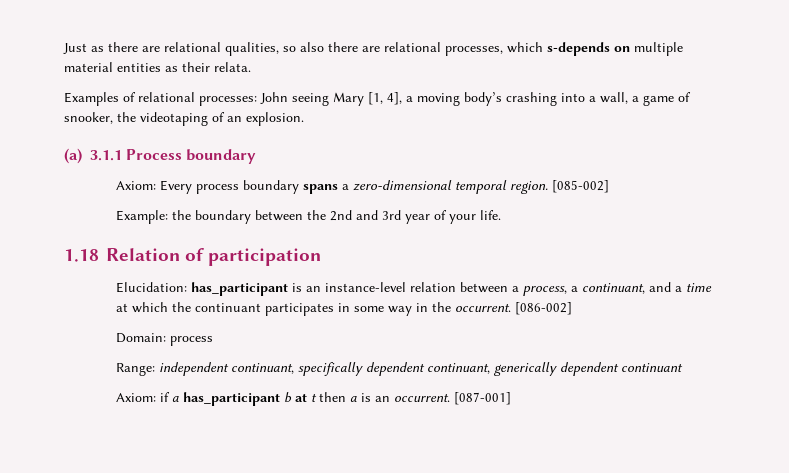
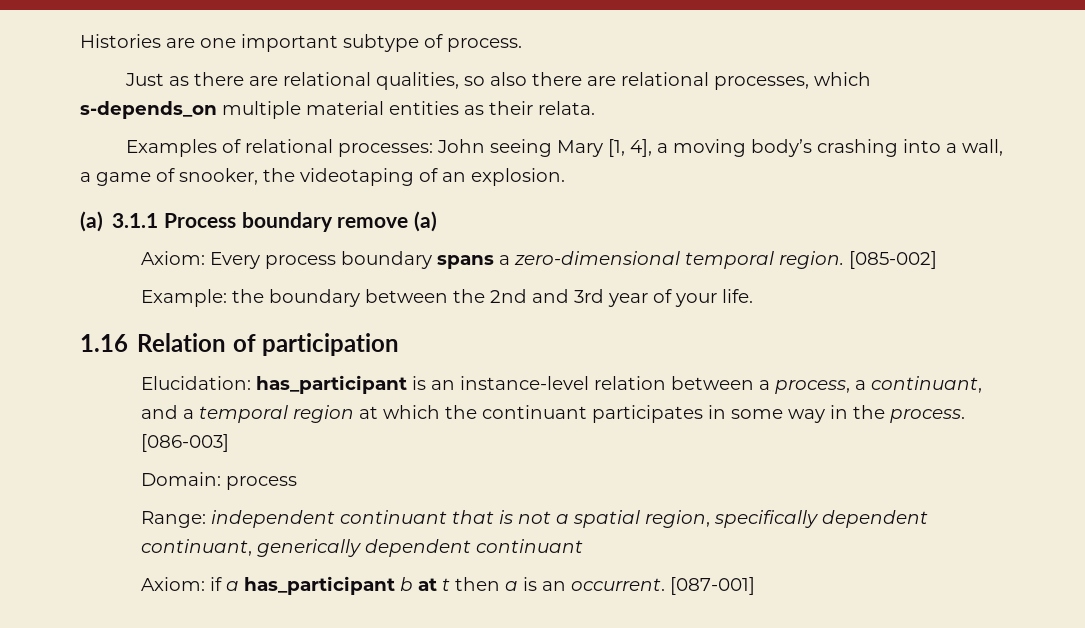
+ Histories are one important subtype of process.
- Just as there are relational qualities, so also there are relational processes, which s-depends on multiple material entities as their relata.
+ Just as there are relational qualities, so also there are relational processes, which s-depends_on multiple material entities as their relata.
- (a) 3.1.1 Process boundary
+ (a) 3.1.1 Process boundary remove (a)
- 1.18 Relation of participation
+ 1.16 Relation of participation
- Elucidation: has_participant is an instance-level relation between a process, a continuant, and a time at which the continuant participates in some way in the occurrent. [086-002]
+ Elucidation: has_participant is an instance-level relation between a process, a continuant, and a temporal region at which the continuant participates in some way in the process. [086-003]
- Range: independent continuant, specifically dependent continuant, generically dependent continuant
+ Range: independent continuant that is not a spatial region, specifically dependent continuant, generically dependent continuant

